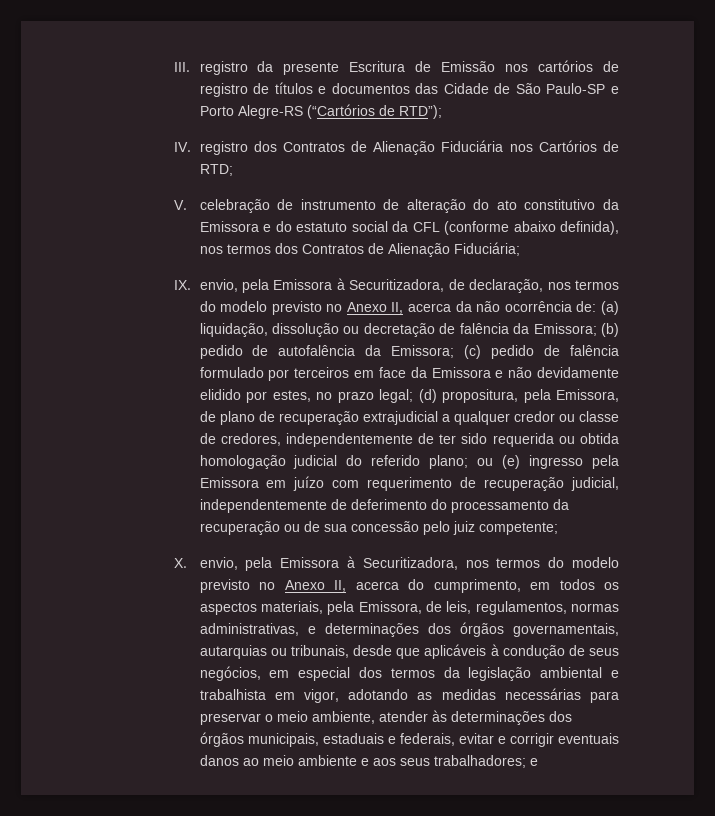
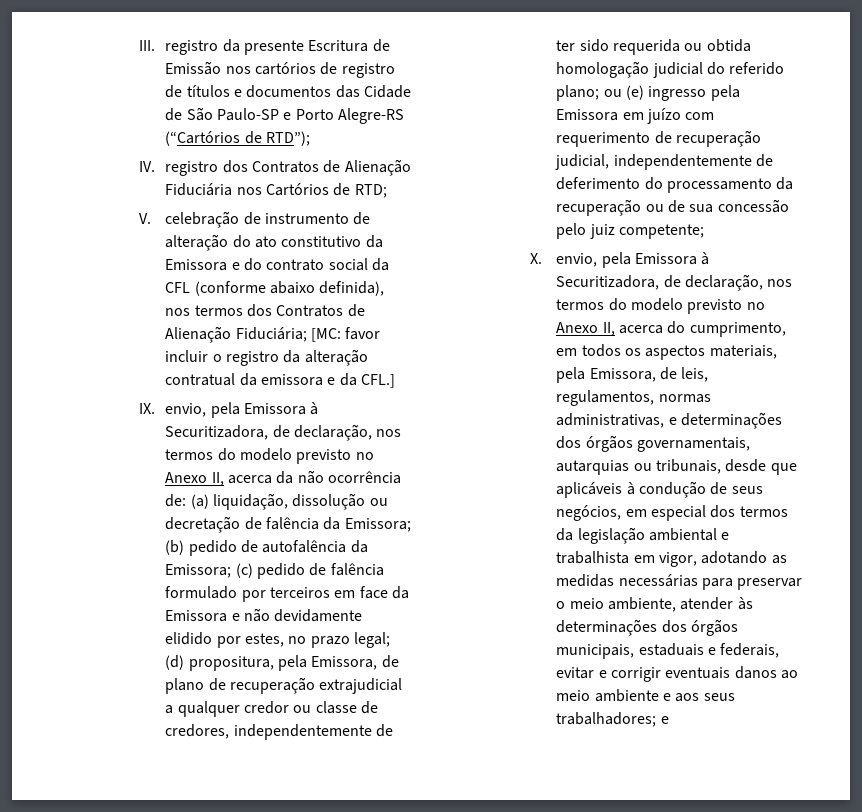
- V. celebração de instrumento de alteração do ato constitutivo da Emissora e do estatuto social da CFL (conforme abaixo definida), nos termos dos Contratos de Alienação Fiduciária;
+ V. celebração de instrumento de alteração do ato constitutivo da Emissora e do contrato social da CFL (conforme abaixo definida), nos termos dos Contratos de Alienação Fiduciária; [MC: favor incluir o registro da alteração contratual da emissora e da CFL.]
- X. envio, pela Emissora à Securitizadora, nos termos do modelo previsto no Anexo II, acerca do cumprimento, em todos os aspectos materiais, pela Emissora, de leis, regulamentos, normas administrativas, e determinações dos órgãos governamentais, autarquias ou tribunais, desde que aplicáveis à condução de seus negócios, em especial dos termos da legislação ambiental e trabalhista em vigor, adotando as medidas necessárias para preservar o meio ambiente, atender às determinações dos órgãos municipais, estaduais e federais, evitar e corrigir eventuais danos ao meio ambiente e aos seus trabalhadores;
+ X. envio, pela Emissora à Securitizadora, de declaração, nos termos do modelo previsto no Anexo II, acerca do cumprimento, em todos os aspectos materiais, pela Emissora, de leis, regulamentos, normas administrativas, e determinações dos órgãos governamentais, autarquias ou tribunais, desde que aplicáveis à condução de seus negócios, em especial dos termos da legislação ambiental e trabalhista em vigor, adotando as medidas necessárias para preservar o meio ambiente, atender às determinações dos órgãos municipais, estaduais e federais, evitar e corrigir eventuais danos ao meio ambiente e aos seus trabalhadores;

